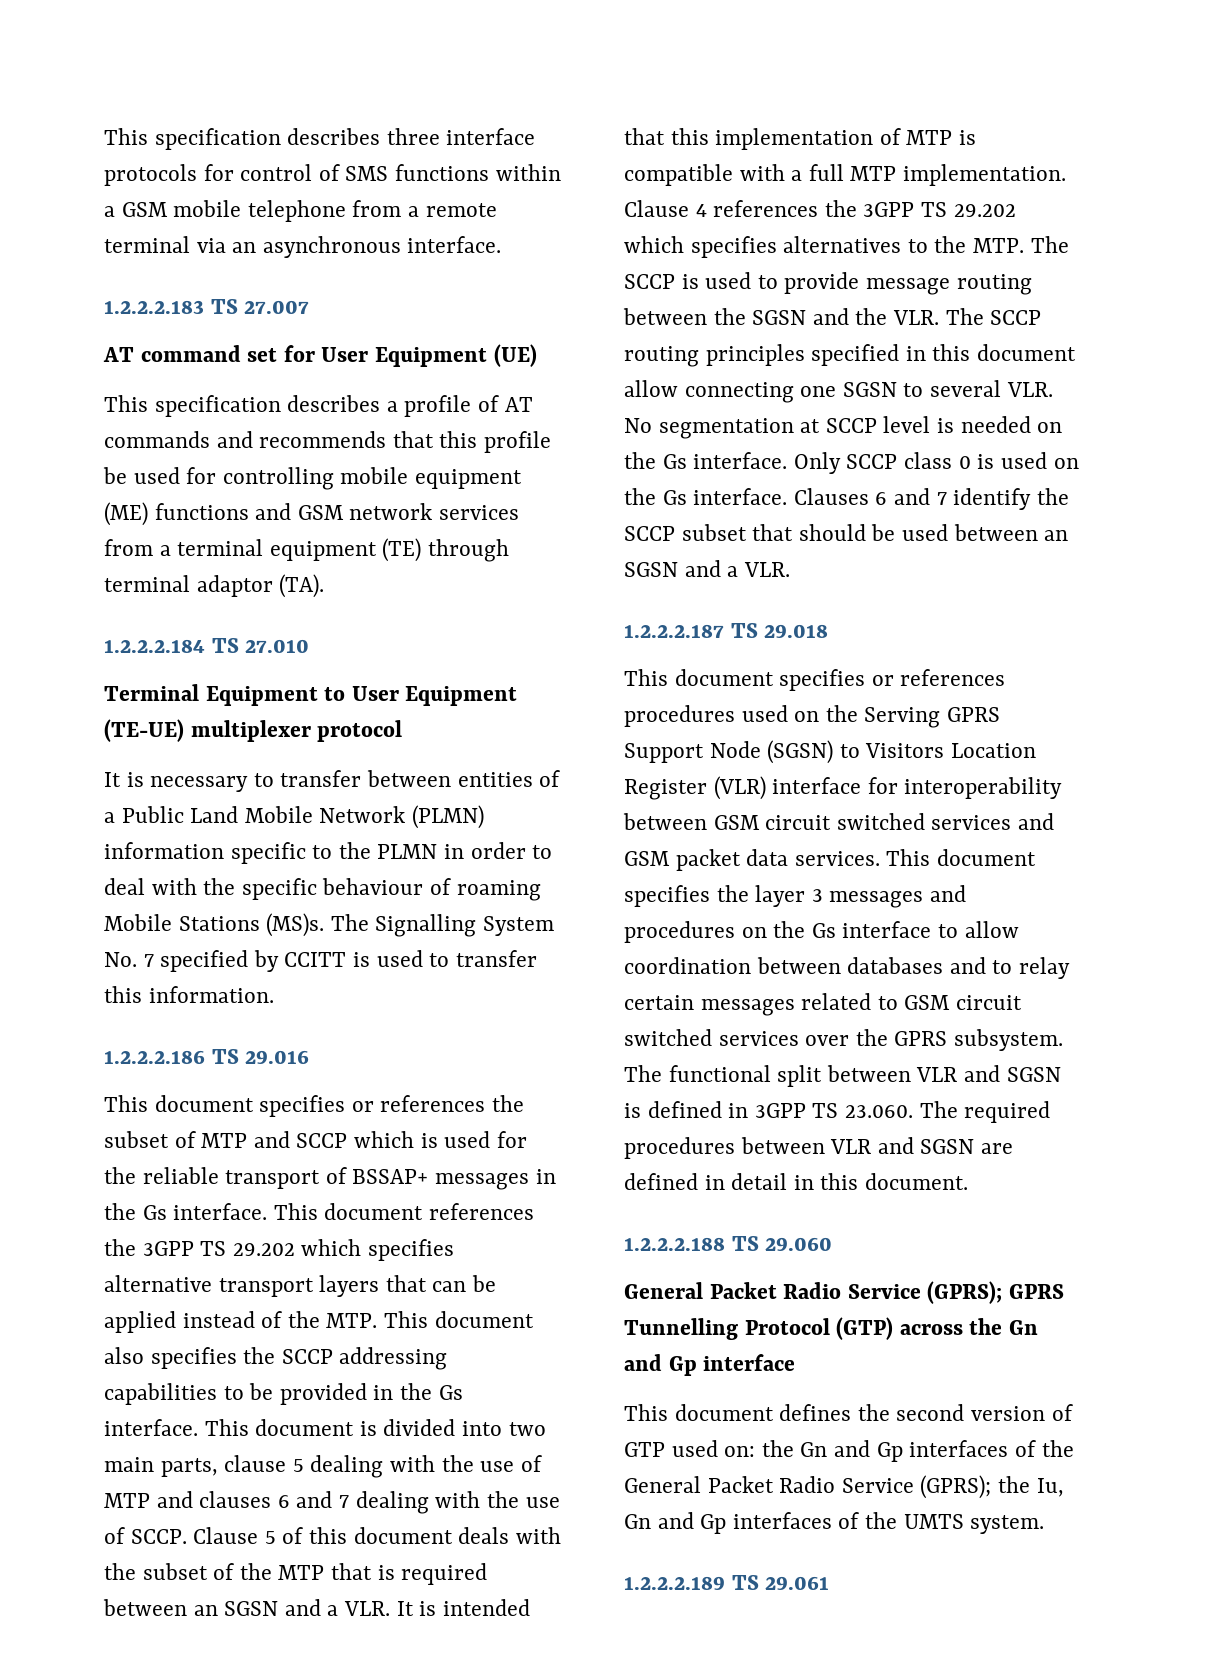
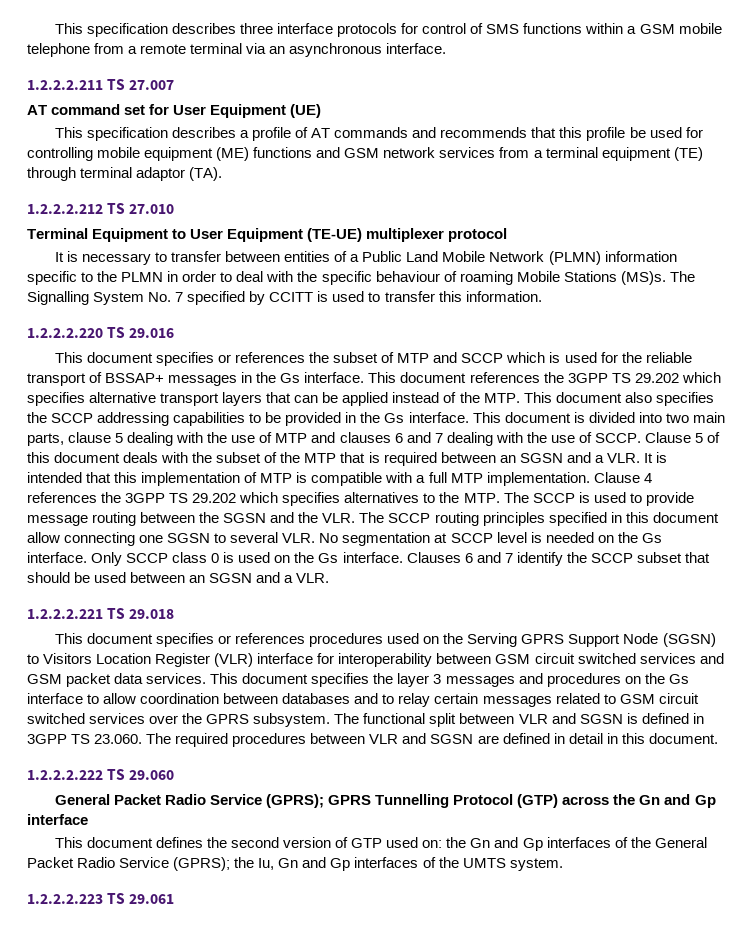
- 1.2.2.2.183 TS 27.007
+ 1.2.2.2.211 TS 27.007
- 1.2.2.2.184 TS 27.010
+ 1.2.2.2.212 TS 27.010
- 1.2.2.2.186 TS 29.016
+ 1.2.2.2.220 TS 29.016
- 1.2.2.2.187 TS 29.018
+ 1.2.2.2.221 TS 29.018
- 1.2.2.2.188 TS 29.060
+ 1.2.2.2.222 TS 29.060
- 1.2.2.2.189 TS 29.061
+ 1.2.2.2.223 TS 29.061

